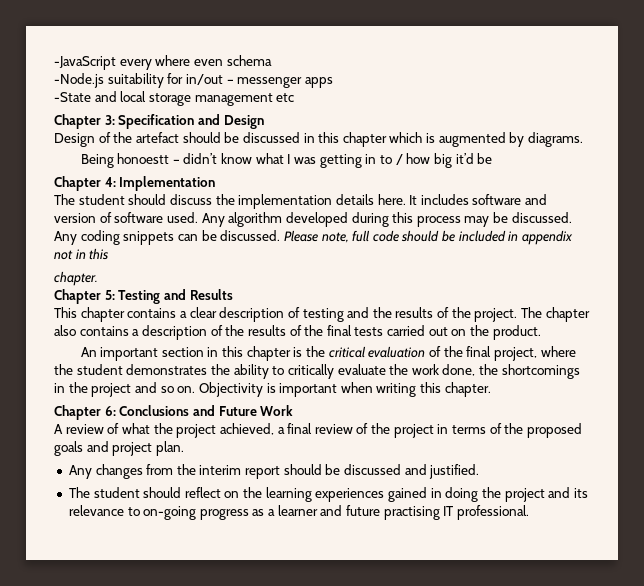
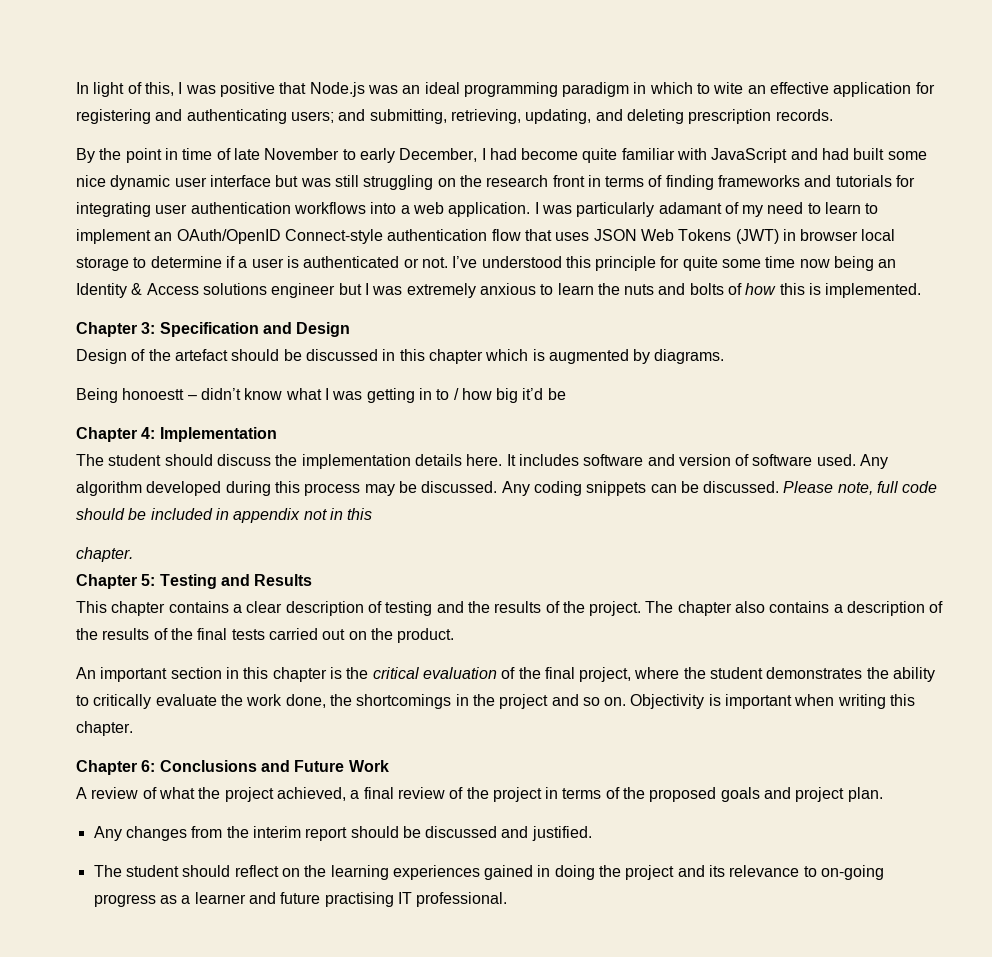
- -JavaScript every where even schema
- -Node.js suitability for in/out – messenger apps
- -State and local storage management etc
+ In light of this, I was positive that Node.js was an ideal programming paradigm in which to wite an effective application for registering and authenticating users; and submitting, retrieving, updating, and deleting prescription records.
+ By the point in time of late November to early December, I had become quite familiar with JavaScript and had built some nice dynamic user interface but was still struggling on the research front in terms of finding frameworks and tutorials for integrating user authentication workflows into a web application. I was particularly adamant of my need to learn to implement an OAuth/OpenID Connect-style authentication flow that uses JSON Web Tokens (JWT) in browser local storage to determine if a user is authenticated or not. I’ve understood this principle for quite some time now being an Identity & Access solutions engineer but I was extremely anxious to learn the nuts and bolts of how this is implemented.

